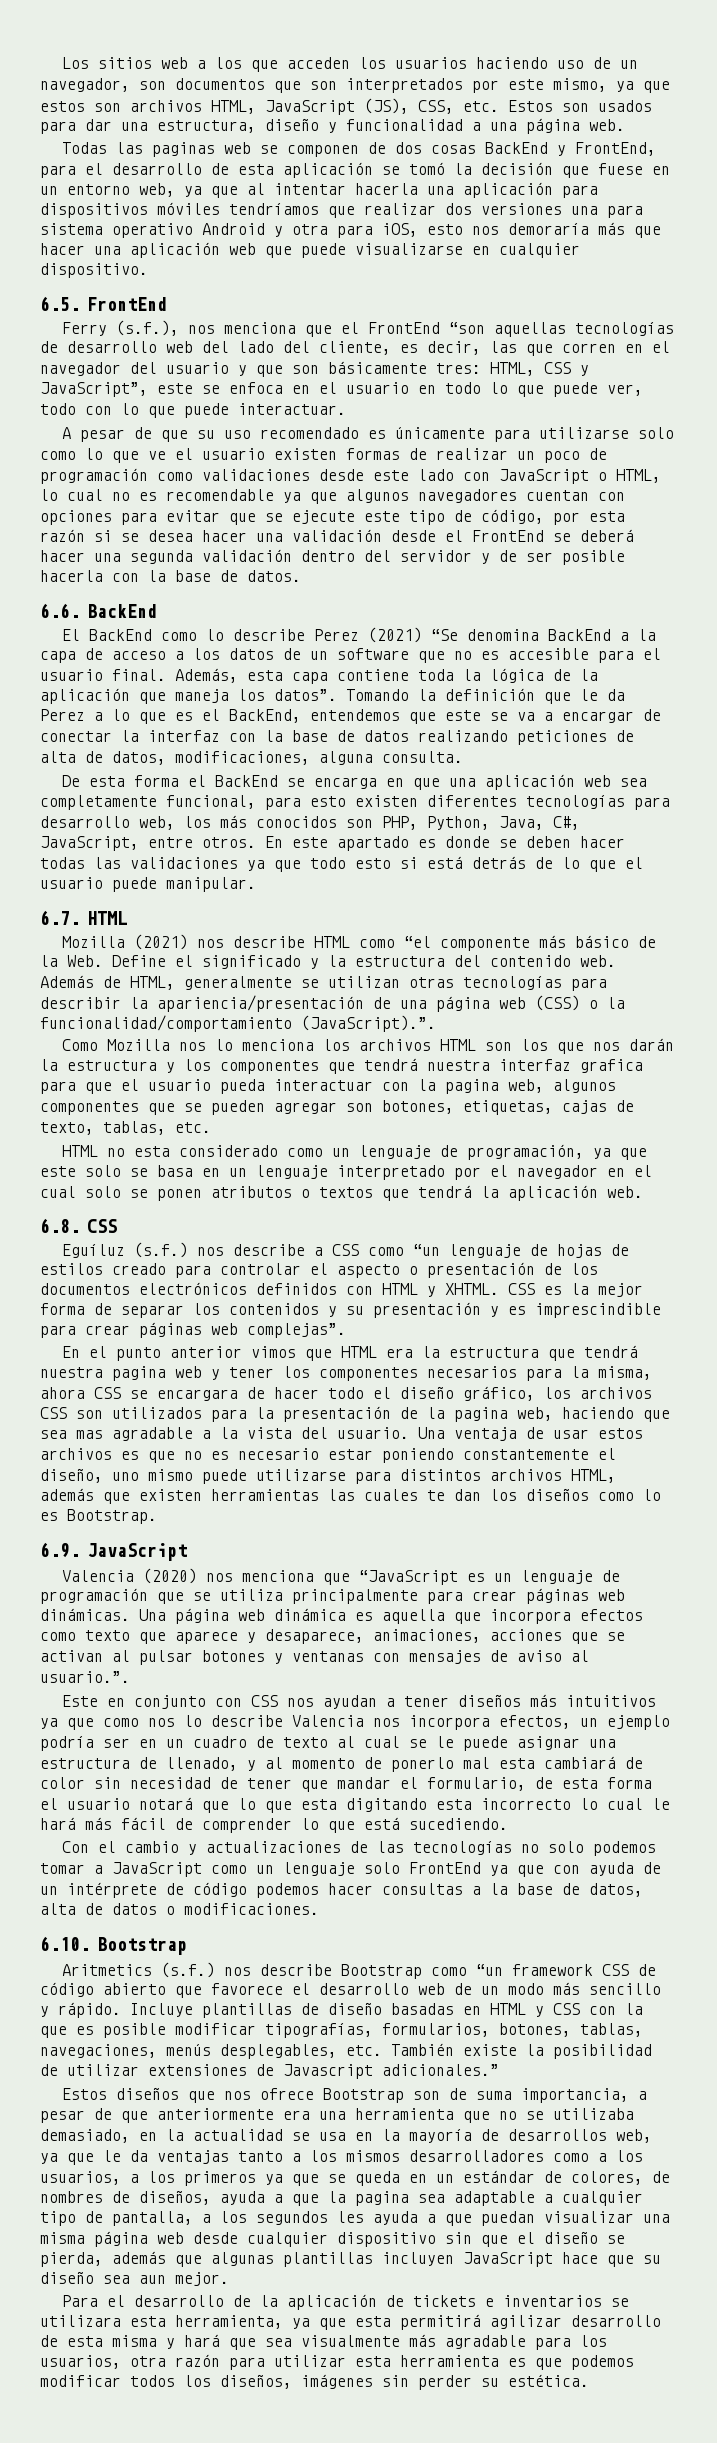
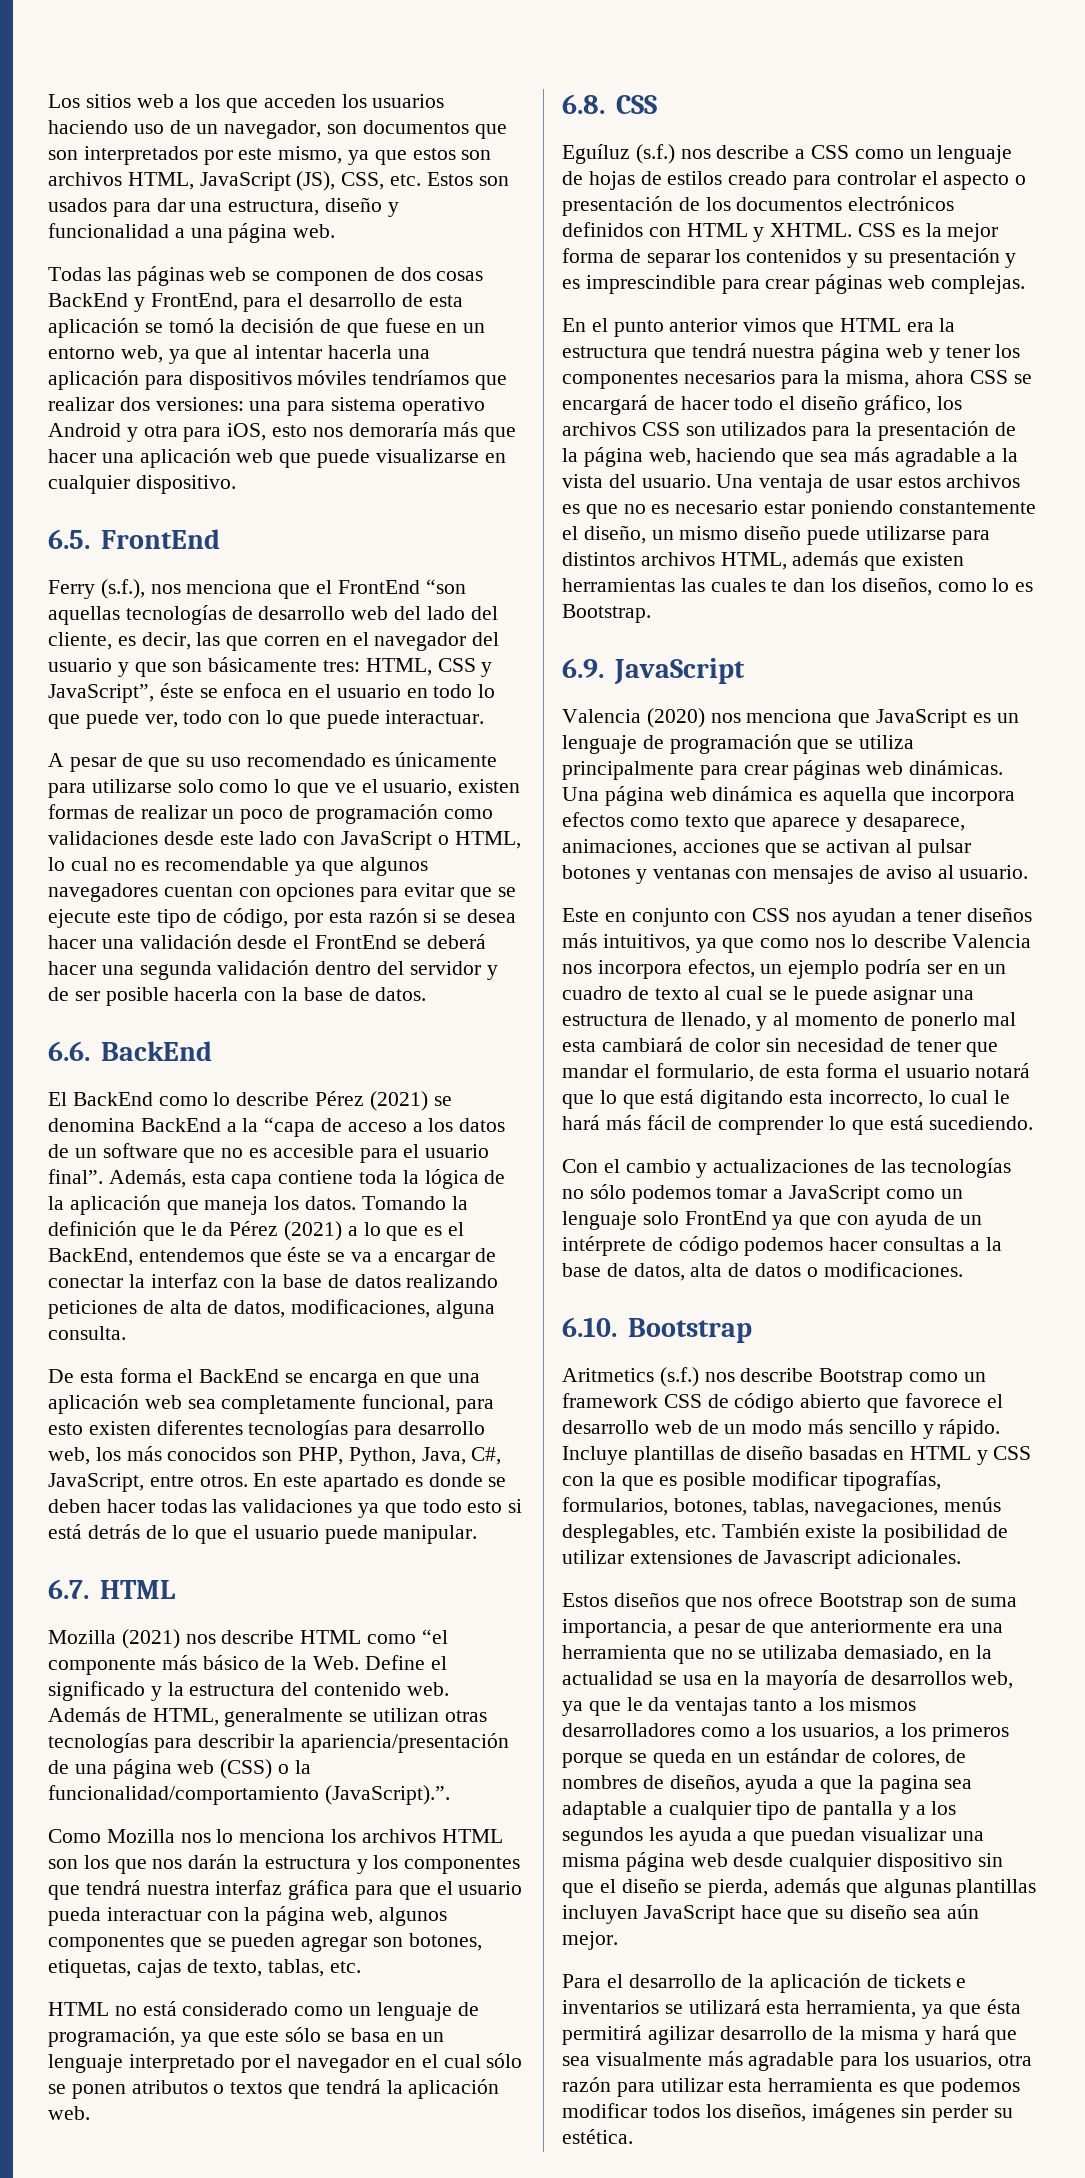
- Todas las paginas web se componen de dos cosas BackEnd y FrontEnd, para el desarrollo de esta aplicación se tomó la decisión que fuese en un entorno web, ya que al intentar hacerla una aplicación para dispositivos móviles tendríamos que realizar dos versiones una para sistema operativo Android y otra para iOS, esto nos demoraría más que hacer una aplicación web que puede visualizarse en cualquier dispositivo.
+ Todas las páginas web se componen de dos cosas BackEnd y FrontEnd, para el desarrollo de esta aplicación se tomó la decisión de que fuese en un entorno web, ya que al intentar hacerla una aplicación para dispositivos móviles tendríamos que realizar dos versiones: una para sistema operativo Android y otra para iOS, esto nos demoraría más que hacer una aplicación web que puede visualizarse en cualquier dispositivo.
- Ferry (s.f.), nos menciona que el FrontEnd “son aquellas tecnologías de desarrollo web del lado del cliente, es decir, las que corren en el navegador del usuario y que son básicamente tres: HTML, CSS y JavaScript”, este se enfoca en el usuario en todo lo que puede ver, todo con lo que puede interactuar.
+ Ferry (s.f.), nos menciona que el FrontEnd “son aquellas tecnologías de desarrollo web del lado del cliente, es decir, las que corren en el navegador del usuario y que son básicamente tres: HTML, CSS y JavaScript”, éste se enfoca en el usuario en todo lo que puede ver, todo con lo que puede interactuar.
- A pesar de que su uso recomendado es únicamente para utilizarse solo como lo que ve el usuario existen formas de realizar un poco de programación como validaciones desde este lado con JavaScript o HTML, lo cual no es recomendable ya que algunos navegadores cuentan con opciones para evitar que se ejecute este tipo de código, por esta razón si se desea hacer una validación desde el FrontEnd se deberá hacer una segunda validación dentro del servidor y de ser posible hacerla con la base de datos.
+ A pesar de que su uso recomendado es únicamente para utilizarse solo como lo que ve el usuario, existen formas de realizar un poco de programación como validaciones desde este lado con JavaScript o HTML, lo cual no es recomendable ya que algunos navegadores cuentan con opciones para evitar que se ejecute este tipo de código, por esta razón si se desea hacer una validación desde el FrontEnd se deberá hacer una segunda validación dentro del servidor y de ser posible hacerla con la base de datos.
- El BackEnd como lo describe Perez (2021) “Se denomina BackEnd a la capa de acceso a los datos de un software que no es accesible para el usuario final.
+ El BackEnd como lo describe Pérez (2021) se denomina BackEnd a la “capa de acceso a los datos de un software que no es accesible para el usuario final”.
- Además, esta capa contiene toda la lógica de la aplicación que maneja los datos”.
+ Además, esta capa contiene toda la lógica de la aplicación que maneja los datos.
- Tomando la definición que le da Perez a lo que es el BackEnd, entendemos que este se va a encargar de conectar la interfaz con la base de datos realizando peticiones de alta de datos, modificaciones, alguna consulta.
+ Tomando la definición que le da Pérez (2021) a lo que es el BackEnd, entendemos que éste se va a encargar de conectar la interfaz con la base de datos realizando peticiones de alta de datos, modificaciones, alguna consulta.
- Como Mozilla nos lo menciona los archivos HTML son los que nos darán la estructura y los componentes que tendrá nuestra interfaz grafica para que el usuario pueda interactuar con la pagina web, algunos componentes que se pueden agregar son botones, etiquetas, cajas de texto, tablas, etc.
+ Como Mozilla nos lo menciona los archivos HTML son los que nos darán la estructura y los componentes que tendrá nuestra interfaz gráfica para que el usuario pueda interactuar con la página web, algunos componentes que se pueden agregar son botones, etiquetas, cajas de texto, tablas, etc.
- HTML no esta considerado como un lenguaje de programación, ya que este solo se basa en un lenguaje interpretado por el navegador en el cual solo se ponen atributos o textos que tendrá la aplicación web.
+ HTML no está considerado como un lenguaje de programación, ya que este sólo se basa en un lenguaje interpretado por el navegador en el cual sólo se ponen atributos o textos que tendrá la aplicación web.
- Eguíluz (s.f.) nos describe a CSS como “un lenguaje de hojas de estilos creado para controlar el aspecto o presentación de los documentos electrónicos definidos con HTML y XHTML.
+ Eguíluz (s.f.) nos describe a CSS como un lenguaje de hojas de estilos creado para controlar el aspecto o presentación de los documentos electrónicos definidos con HTML y XHTML.
- CSS es la mejor forma de separar los contenidos y su presentación y es imprescindible para crear páginas web complejas”.
+ CSS es la mejor forma de separar los contenidos y su presentación y es imprescindible para crear páginas web complejas.
- En el punto anterior vimos que HTML era la estructura que tendrá nuestra pagina web y tener los componentes necesarios para la misma, ahora CSS se encargara de hacer todo el diseño gráfico, los archivos CSS son utilizados para la presentación de la pagina web, haciendo que sea mas agradable a la vista del usuario.
+ En el punto anterior vimos que HTML era la estructura que tendrá nuestra página web y tener los componentes necesarios para la misma, ahora CSS se encargará de hacer todo el diseño gráfico, los archivos CSS son utilizados para la presentación de la página web, haciendo que sea más agradable a la vista del usuario.
- Una ventaja de usar estos archivos es que no es necesario estar poniendo constantemente el diseño, uno mismo puede utilizarse para distintos archivos HTML, además que existen herramientas las cuales te dan los diseños como lo es Bootstrap.
+ Una ventaja de usar estos archivos es que no es necesario estar poniendo constantemente el diseño, un mismo diseño puede utilizarse para distintos archivos HTML, además que existen herramientas las cuales te dan los diseños, como lo es Bootstrap.
- Valencia (2020) nos menciona que “JavaScript es un lenguaje de programación que se utiliza principalmente para crear páginas web dinámicas.
+ Valencia (2020) nos menciona que JavaScript es un lenguaje de programación que se utiliza principalmente para crear páginas web dinámicas.
- Una página web dinámica es aquella que incorpora efectos como texto que aparece y desaparece, animaciones, acciones que se activan al pulsar botones y ventanas con mensajes de aviso al usuario.”.
+ Una página web dinámica es aquella que incorpora efectos como texto que aparece y desaparece, animaciones, acciones que se activan al pulsar botones y ventanas con mensajes de aviso al usuario.
- Este en conjunto con CSS nos ayudan a tener diseños más intuitivos ya que como nos lo describe Valencia nos incorpora efectos, un ejemplo podría ser en un cuadro de texto al cual se le puede asignar una estructura de llenado, y al momento de ponerlo mal esta cambiará de color sin necesidad de tener que mandar el formulario, de esta forma el usuario notará que lo que esta digitando esta incorrecto lo cual le hará más fácil de comprender lo que está sucediendo.
+ Este en conjunto con CSS nos ayudan a tener diseños más intuitivos, ya que como nos lo describe Valencia nos incorpora efectos, un ejemplo podría ser en un cuadro de texto al cual se le puede asignar una estructura de llenado, y al momento de ponerlo mal esta cambiará de color sin necesidad de tener que mandar el formulario, de esta forma el usuario notará que lo que está digitando esta incorrecto, lo cual le hará más fácil de comprender lo que está sucediendo.
- Con el cambio y actualizaciones de las tecnologías no solo podemos tomar a JavaScript como un lenguaje solo FrontEnd ya que con ayuda de un intérprete de código podemos hacer consultas a la base de datos, alta de datos o modificaciones.
+ Con el cambio y actualizaciones de las tecnologías no sólo podemos tomar a JavaScript como un lenguaje solo FrontEnd ya que con ayuda de un intérprete de código podemos hacer consultas a la base de datos, alta de datos o modificaciones.
- Aritmetics (s.f.) nos describe Bootstrap como “un framework CSS de código abierto que favorece el desarrollo web de un modo más sencillo y rápido.
+ Aritmetics (s.f.) nos describe Bootstrap como un framework CSS de código abierto que favorece el desarrollo web de un modo más sencillo y rápido.
- Incluye plantillas de diseño basadas en HTML y CSS con la que es posible modificar tipografías, formularios, botones, tablas, navegaciones, menús desplegables, etc. También existe la posibilidad de utilizar extensiones de Javascript adicionales.”
+ Incluye plantillas de diseño basadas en HTML y CSS con la que es posible modificar tipografías, formularios, botones, tablas, navegaciones, menús desplegables, etc. También existe la posibilidad de utilizar extensiones de Javascript adicionales.
- Estos diseños que nos ofrece Bootstrap son de suma importancia, a pesar de que anteriormente era una herramienta que no se utilizaba demasiado, en la actualidad se usa en la mayoría de desarrollos web, ya que le da ventajas tanto a los mismos desarrolladores como a los usuarios, a los primeros ya que se queda en un estándar de colores, de nombres de diseños, ayuda a que la pagina sea adaptable a cualquier tipo de pantalla, a los segundos les ayuda a que puedan visualizar una misma página web desde cualquier dispositivo sin que el diseño se pierda, además que algunas plantillas incluyen JavaScript hace que su diseño sea aun mejor.
+ Estos diseños que nos ofrece Bootstrap son de suma importancia, a pesar de que anteriormente era una herramienta que no se utilizaba demasiado, en la actualidad se usa en la mayoría de desarrollos web, ya que le da ventajas tanto a los mismos desarrolladores como a los usuarios, a los primeros porque se queda en un estándar de colores, de nombres de diseños, ayuda a que la pagina sea adaptable a cualquier tipo de pantalla y a los segundos les ayuda a que puedan visualizar una misma página web desde cualquier dispositivo sin que el diseño se pierda, además que algunas plantillas incluyen JavaScript hace que su diseño sea aún mejor.
- Para el desarrollo de la aplicación de tickets e inventarios se utilizara esta herramienta, ya que esta permitirá agilizar desarrollo de esta misma y hará que sea visualmente más agradable para los usuarios, otra razón para utilizar esta herramienta es que podemos modificar todos los diseños, imágenes sin perder su estética.
+ Para el desarrollo de la aplicación de tickets e inventarios se utilizará esta herramienta, ya que ésta permitirá agilizar desarrollo de la misma y hará que sea visualmente más agradable para los usuarios, otra razón para utilizar esta herramienta es que podemos modificar todos los diseños, imágenes sin perder su estética.

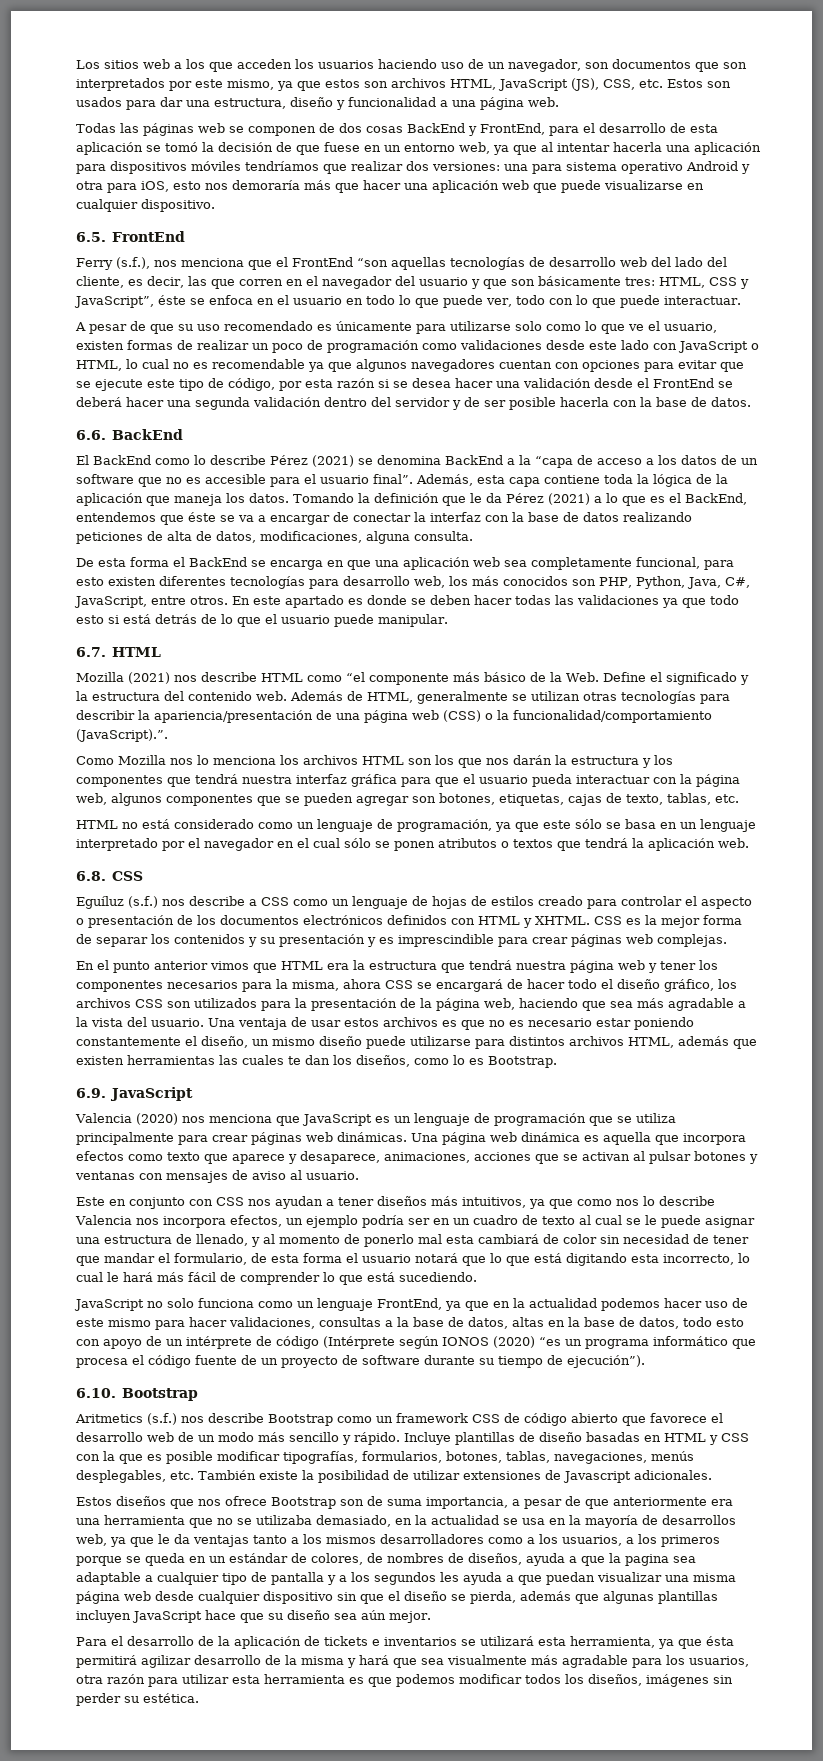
- Con el cambio y actualizaciones de las tecnologías no sólo podemos tomar a JavaScript como un lenguaje solo FrontEnd ya que con ayuda de un intérprete de código podemos hacer consultas a la base de datos, alta de datos o modificaciones.
+ JavaScript no solo funciona como un lenguaje FrontEnd, ya que en la actualidad podemos hacer uso de este mismo para hacer validaciones, consultas a la base de datos, altas en la base de datos, todo esto con apoyo de un intérprete de código (Intérprete según IONOS (2020) “es un programa informático que procesa el código fuente de un proyecto de software durante su tiempo de ejecución”).

